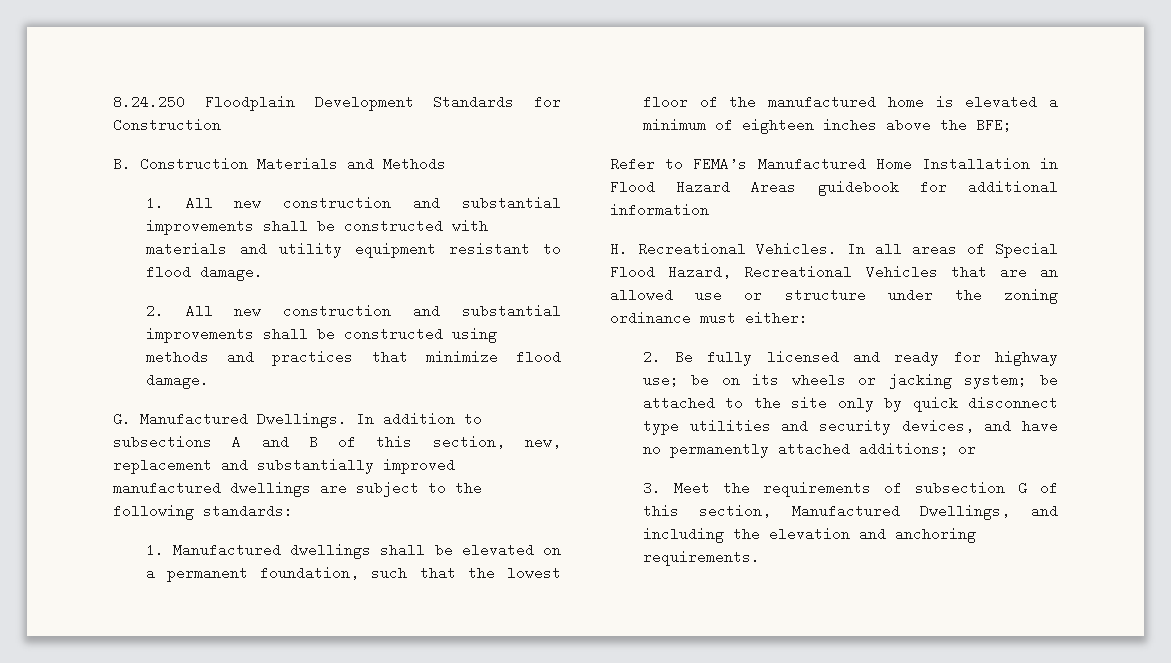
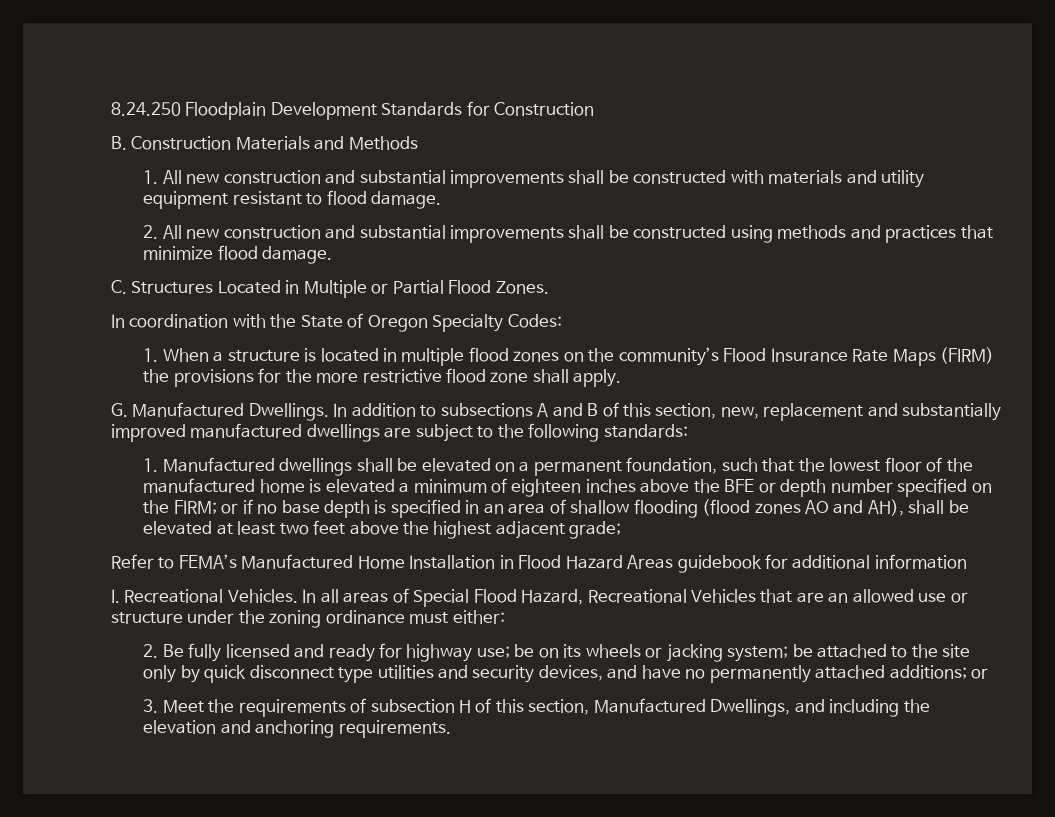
+ C. Structures Located in Multiple or Partial Flood Zones.
+ In coordination with the State of Oregon Specialty Codes:
+ 1. When a structure is located in multiple flood zones on the community’s Flood Insurance Rate Maps (FIRM) the provisions for the more restrictive flood zone shall apply.
- 1. Manufactured dwellings shall be elevated on a permanent foundation, such that the lowest floor of the manufactured home is elevated a minimum of eighteen inches above the BFE;
+ 1. Manufactured dwellings shall be elevated on a permanent foundation, such that the lowest floor of the manufactured home is elevated a minimum of eighteen inches above the BFE or depth number specified on the FIRM; or if no base depth is specified in an area of shallow flooding (flood zones AO and AH), shall be elevated at least two feet above the highest adjacent grade;
- H. Recreational Vehicles.
+ I. Recreational Vehicles.
- 3. Meet the requirements of subsection G of this section, Manufactured Dwellings, and including the elevation and anchoring requirements.
+ 3. Meet the requirements of subsection H of this section, Manufactured Dwellings, and including the elevation and anchoring requirements.

